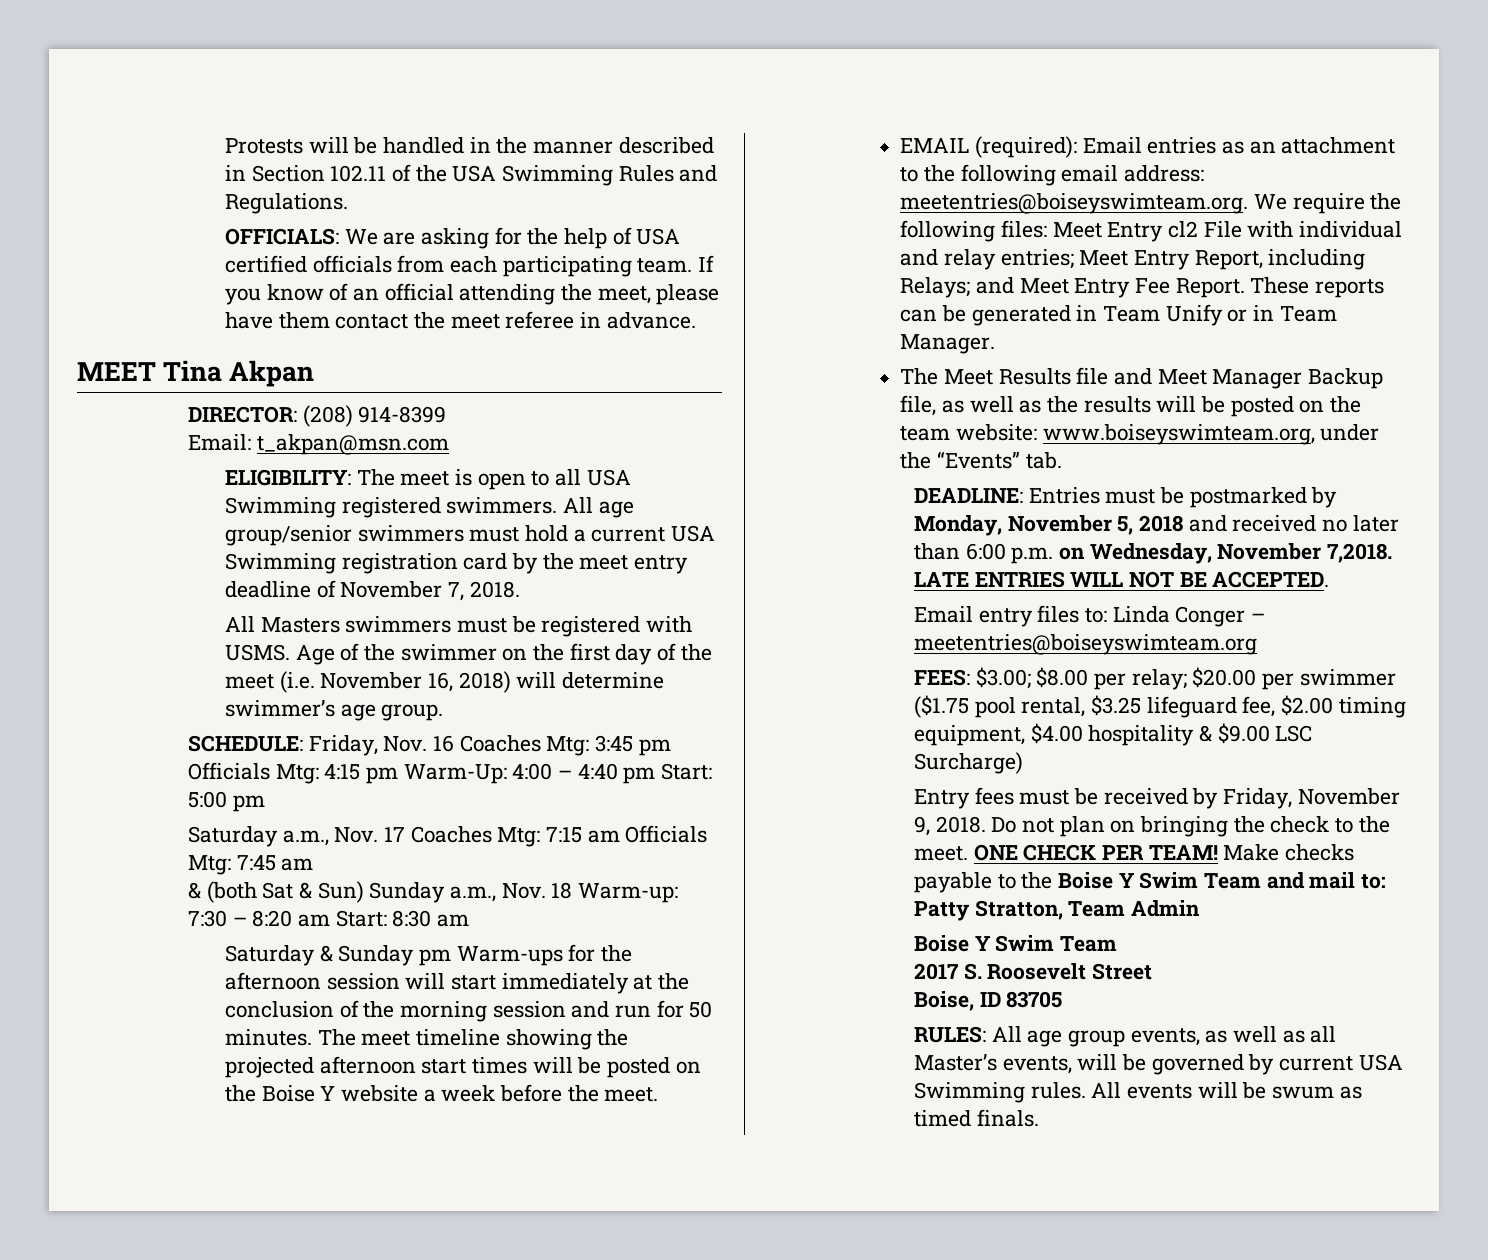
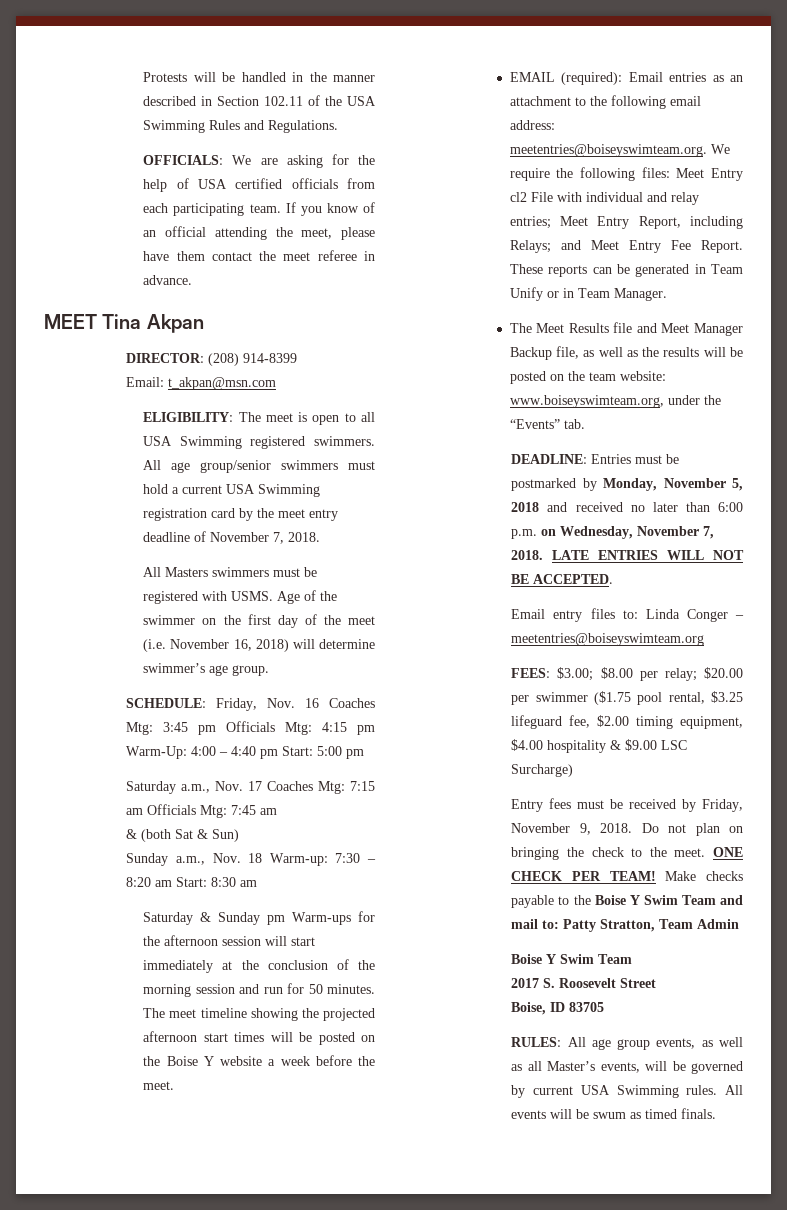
- & (both Sat & Sun) Sunday a.m., Nov. 18 Warm-up: 7:30 – 8:20 am Start: 8:30 am
+ & (both Sat & Sun)
+ Sunday a.m., Nov. 18 Warm-up: 7:30 – 8:20 am Start: 8:30 am
- DEADLINE: Entries must be postmarked by Monday, November 5, 2018 and received no later than 6:00 p.m. on Wednesday, November 7,2018.
+ DEADLINE: Entries must be postmarked by Monday, November 5, 2018 and received no later than 6:00 p.m. on Wednesday, November 7, 2018.

